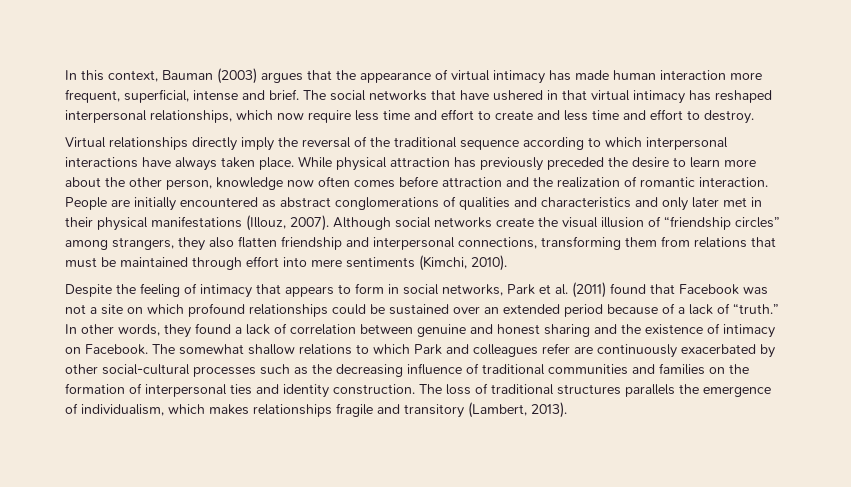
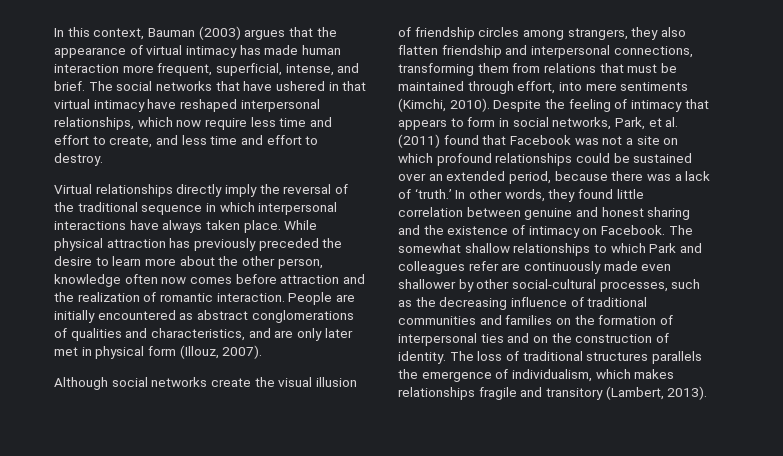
- In this context, Bauman (2003) argues that the appearance of virtual intimacy has made human interaction more frequent, superficial, intense and brief.
+ In this context, Bauman (2003) argues that the appearance of virtual intimacy has made human interaction more frequent, superficial, intense, and brief.
- The social networks that have ushered in that virtual intimacy has reshaped interpersonal relationships, which now require less time and effort to create and less time and effort to destroy.
+ The social networks that have ushered in that virtual intimacy have reshaped interpersonal relationships, which now require less time and effort to create, and less time and effort to destroy.
- Virtual relationships directly imply the reversal of the traditional sequence according to which interpersonal interactions have always taken place.
+ Virtual relationships directly imply the reversal of the traditional sequence in which interpersonal interactions have always taken place.
- While physical attraction has previously preceded the desire to learn more about the other person, knowledge now often comes before attraction and the realization of romantic interaction.
+ While physical attraction has previously preceded the desire to learn more about the other person, knowledge often now comes before attraction and the realization of romantic interaction.
- People are initially encountered as abstract conglomerations of qualities and characteristics and only later met in their physical manifestations (Illouz, 2007). Although social networks create the visual illusion of “friendship circles” among strangers, they also flatten friendship and interpersonal connections, transforming them from relations that must be maintained through effort into mere sentiments (Kimchi, 2010).
- Despite the feeling of intimacy that appears to form in social networks, Park et al. (2011) found that Facebook was not a site on which profound relationships could be sustained over an extended period because of a lack of “truth.”
+ People are initially encountered as abstract conglomerations of qualities and characteristics, and are only later met in physical form (Illouz, 2007).
+ Although social networks create the visual illusion of friendship circles among strangers, they also flatten friendship and interpersonal connections, transforming them from relations that must be maintained through effort, into mere sentiments (Kimchi, 2010). Despite the feeling of intimacy that appears to form in social networks, Park, et al. (2011) found that Facebook was not a site on which profound relationships could be sustained over an extended period, because there was a lack of ‘truth.’
- In other words, they found a lack of correlation between genuine and honest sharing and the existence of intimacy on Facebook.
+ In other words, they found little correlation between genuine and honest sharing and the existence of intimacy on Facebook.
- The somewhat shallow relations to which Park and colleagues refer are continuously exacerbated by other social-cultural processes such as the decreasing influence of traditional communities and families on the formation of interpersonal ties and identity construction.
+ The somewhat shallow relationships to which Park and colleagues refer are continuously made even shallower by other social-cultural processes, such as the decreasing influence of traditional communities and families on the formation of interpersonal ties and on the construction of identity.

